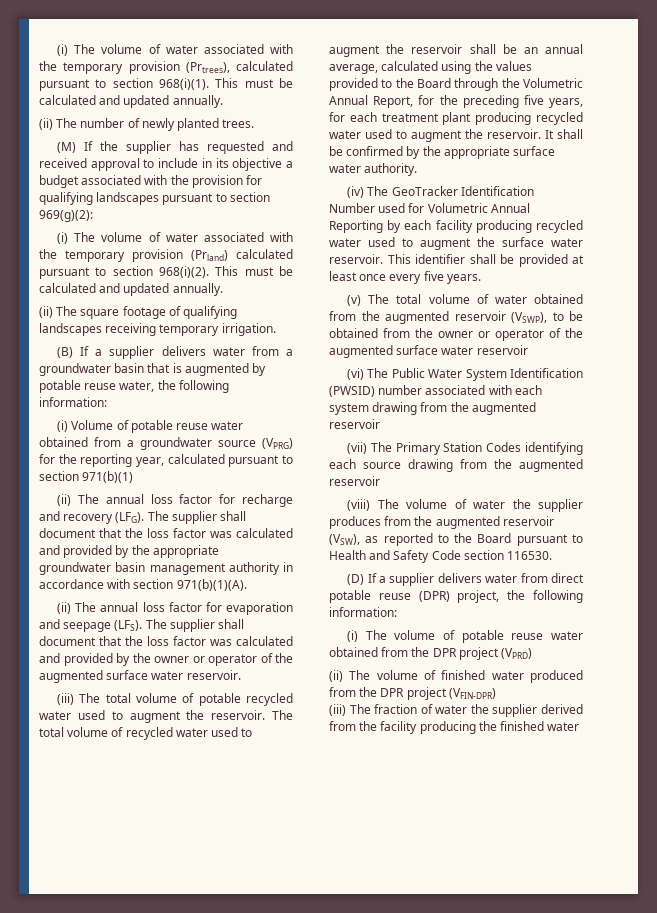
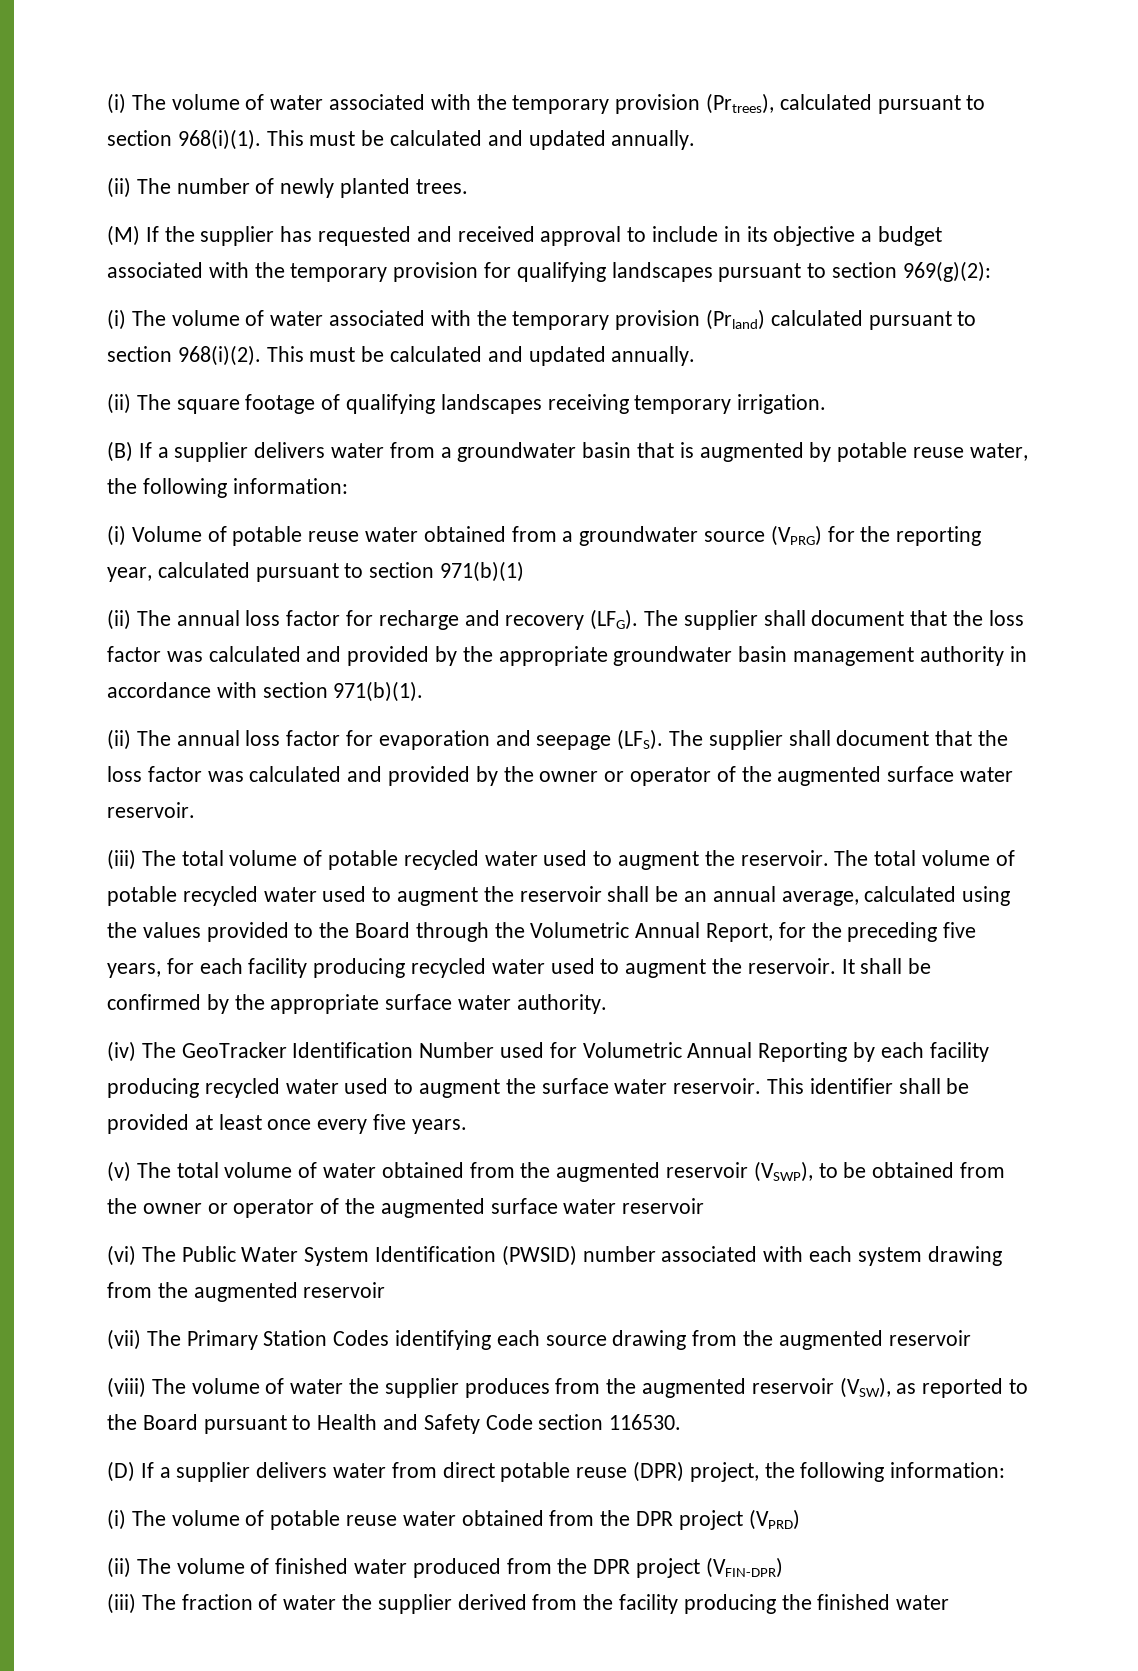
- (M) If the supplier has requested and received approval to include in its objective a budget associated with the provision for qualifying landscapes pursuant to section 969(g)(2):
+ (M) If the supplier has requested and received approval to include in its objective a budget associated with the temporary provision for qualifying landscapes pursuant to section 969(g)(2):
- The supplier shall document that the loss factor was calculated and provided by the appropriate groundwater basin management authority in accordance with section 971(b)(1)(A).
+ The supplier shall document that the loss factor was calculated and provided by the appropriate groundwater basin management authority in accordance with section 971(b)(1).
- The total volume of recycled water used to augment the reservoir shall be an annual average, calculated using the values provided to the Board through the Volumetric Annual Report, for the preceding five years, for each treatment plant producing recycled water used to augment the reservoir.
+ The total volume of potable recycled water used to augment the reservoir shall be an annual average, calculated using the values provided to the Board through the Volumetric Annual Report, for the preceding five years, for each facility producing recycled water used to augment the reservoir.

